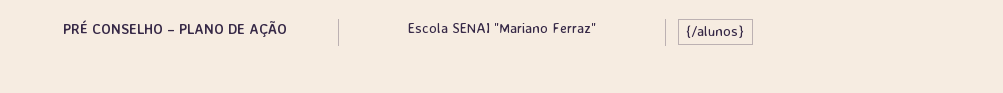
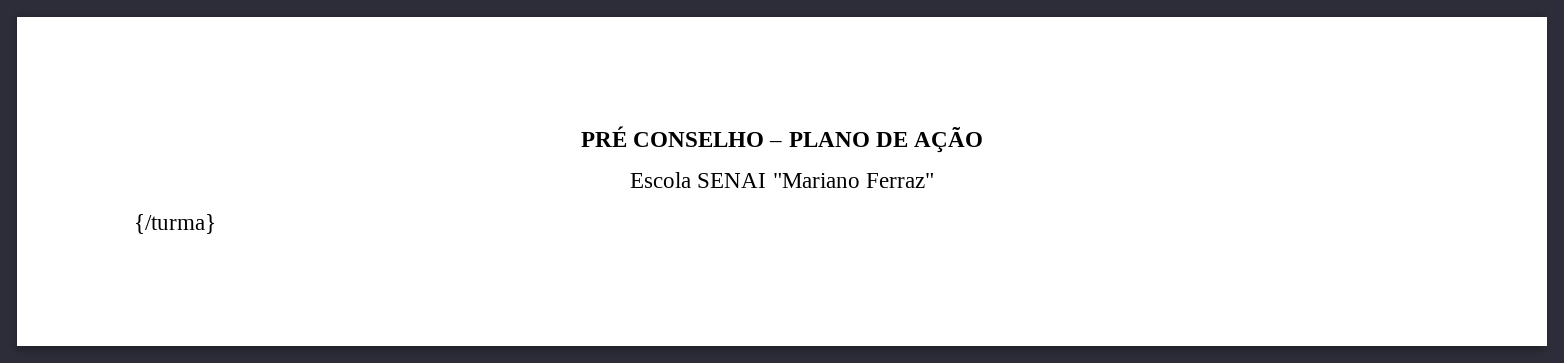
- {/alunos}
+ {/turma}

